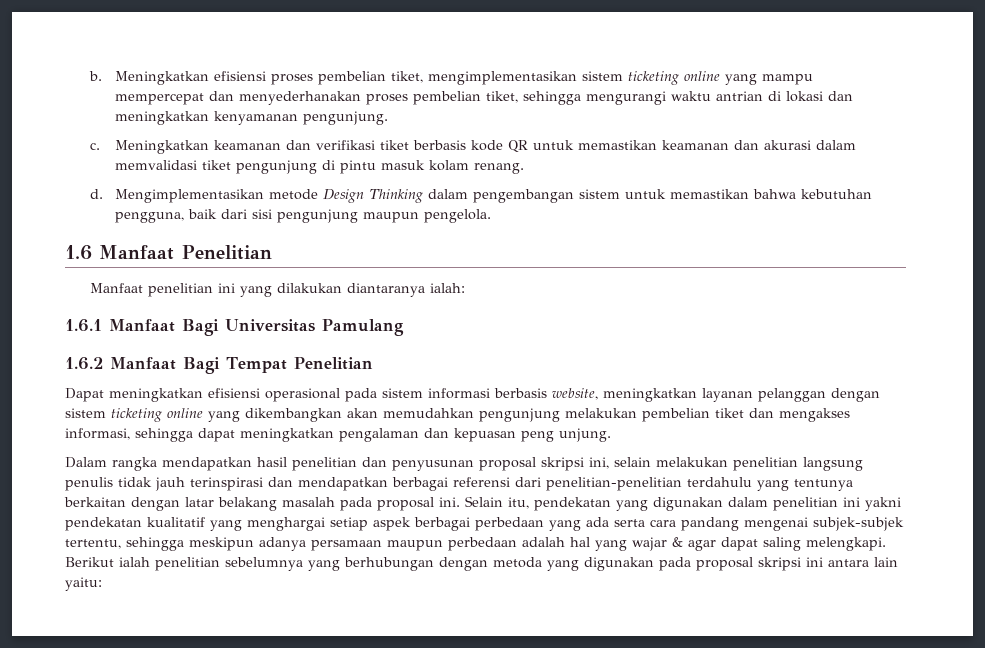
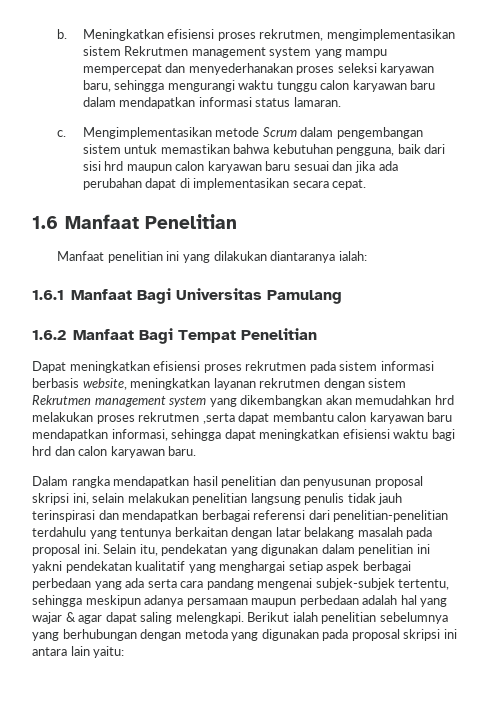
- Meningkatkan efisiensi proses pembelian tiket, mengimplementasikan sistem ticketing online yang mampu mempercepat dan menyederhanakan proses pembelian tiket, sehingga mengurangi waktu antrian di lokasi dan meningkatkan kenyamanan pengunjung.
- c. Meningkatkan keamanan dan verifikasi tiket berbasis kode QR untuk memastikan keamanan dan akurasi dalam memvalidasi tiket pengunjung di pintu masuk kolam renang.
- d. Mengimplementasikan metode Design Thinking dalam pengembangan sistem untuk memastikan bahwa kebutuhan pengguna, baik dari sisi pengunjung maupun pengelola.
+ Meningkatkan efisiensi proses rekrutmen, mengimplementasikan sistem Rekrutmen management system yang mampu mempercepat dan menyederhanakan proses seleksi karyawan baru, sehingga mengurangi waktu tunggu calon karyawan baru dalam mendapatkan informasi status lamaran.
+ c. Mengimplementasikan metode Scrum dalam pengembangan sistem untuk memastikan bahwa kebutuhan pengguna, baik dari sisi hrd maupun calon karyawan baru sesuai dan jika ada perubahan dapat di implementasikan secara cepat.
- Dapat meningkatkan efisiensi operasional pada sistem informasi berbasis website, meningkatkan layanan pelanggan dengan sistem ticketing online yang dikembangkan akan memudahkan pengunjung melakukan pembelian tiket dan mengakses informasi, sehingga dapat meningkatkan pengalaman dan kepuasan peng unjung.
+ Dapat meningkatkan efisiensi proses rekrutmen pada sistem informasi berbasis website, meningkatkan layanan rekrutmen dengan sistem Rekrutmen management system yang dikembangkan akan memudahkan hrd melakukan proses rekrutmen ,serta dapat membantu calon karyawan baru mendapatkan informasi, sehingga dapat meningkatkan efisiensi waktu bagi hrd dan calon karyawan baru.

